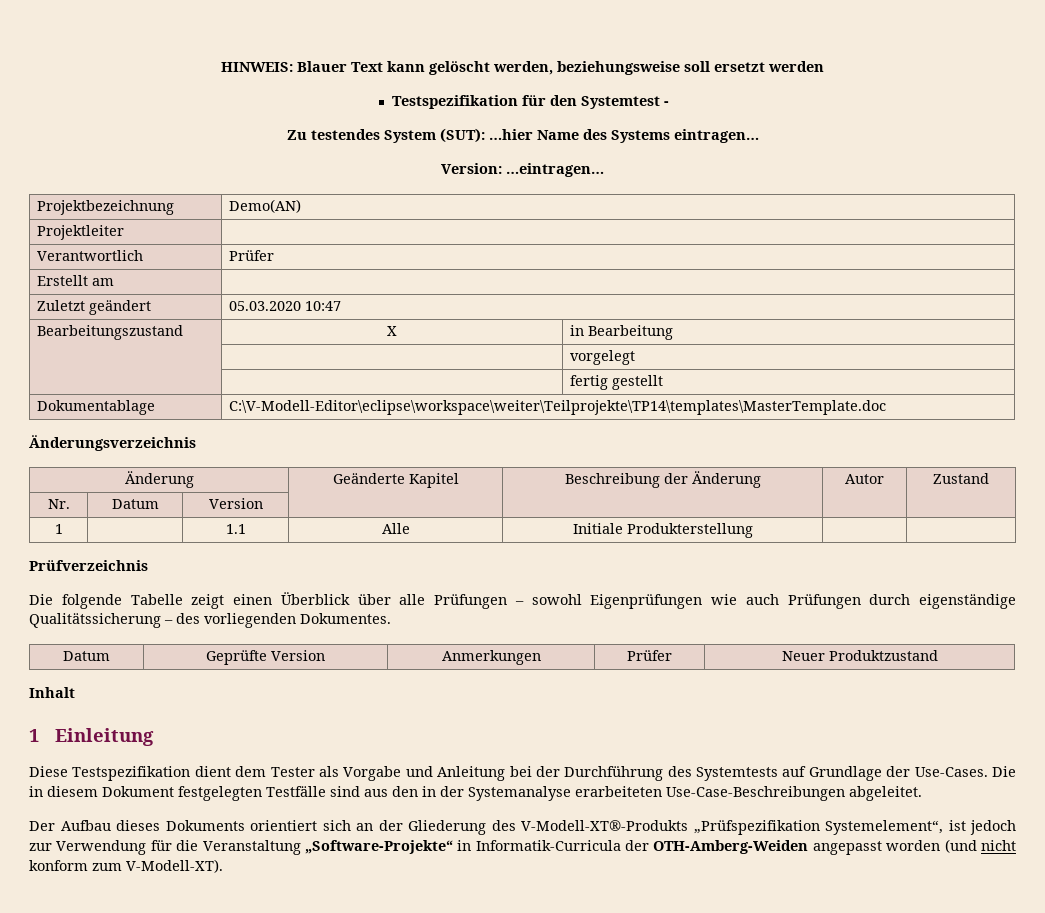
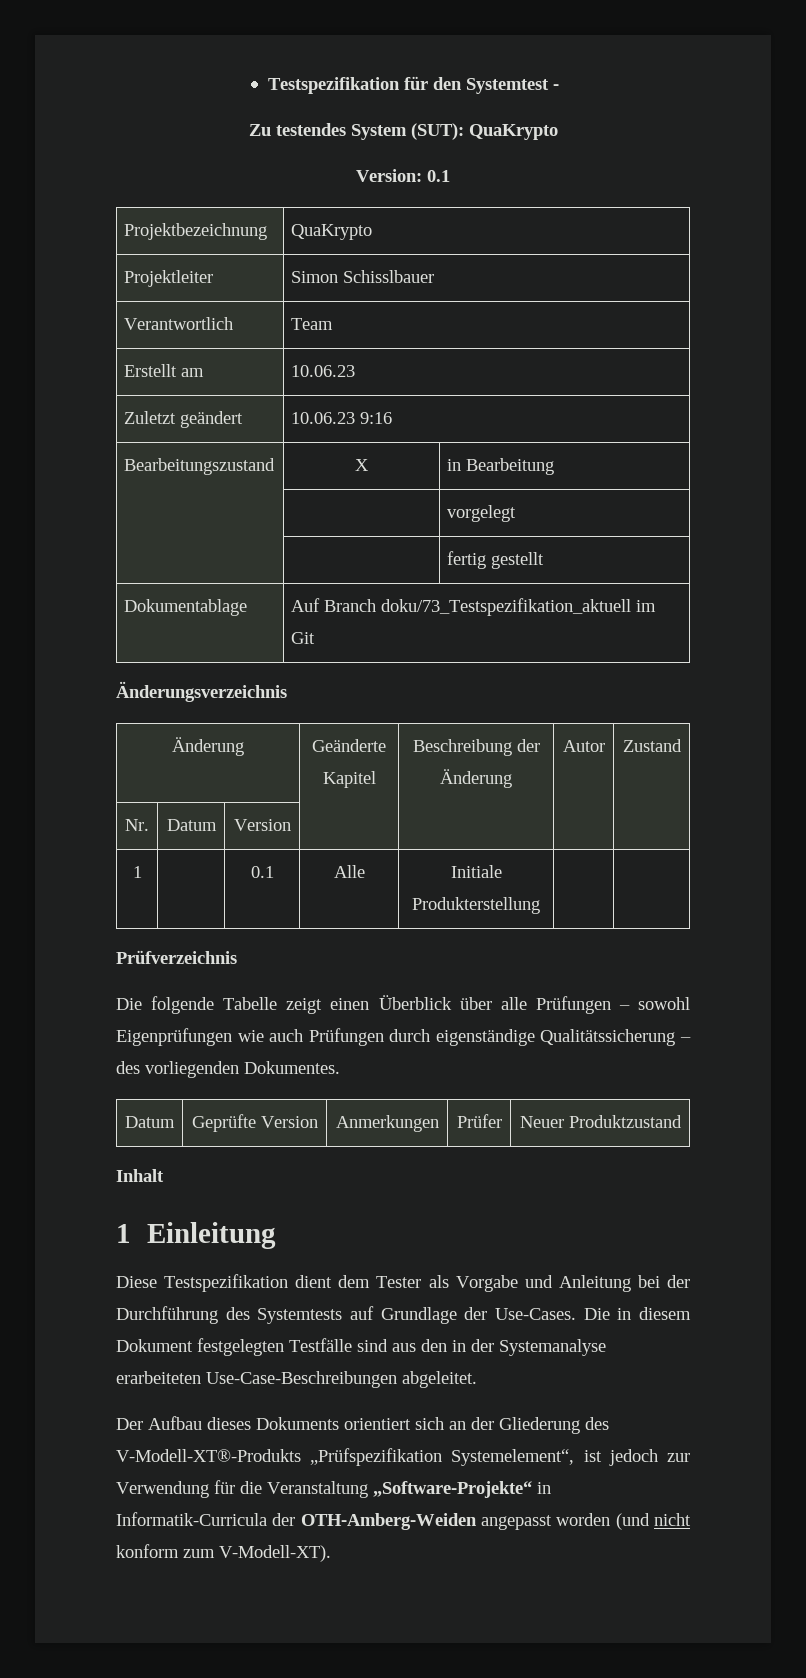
- HINWEIS: Blauer Text kann gelöscht werden, beziehungsweise soll ersetzt werden
- Zu testendes System (SUT): …hier Name des Systems eintragen…
+ Zu testendes System (SUT): QuaKrypto
- Version: …eintragen…
+ Version: 0.1
- Projektbezeichnung | Demo(AN)
+ Projektbezeichnung | QuaKrypto
- Projektleiter |
+ Projektleiter | Simon Schisslbauer
- Verantwortlich | Prüfer
+ Verantwortlich | Team
- Erstellt am |
+ Erstellt am | 10.06.23
- Zuletzt geändert | 05.03.2020 10:47
+ Zuletzt geändert | 10.06.23 9:16
- Dokumentablage | C:\V-Modell-Editor\eclipse\workspace\weiter\Teilprojekte\TP14\templates\MasterTemplate.doc
+ Dokumentablage | Auf Branch doku/73_Testspezifikation_aktuell im Git
- 1 | | 1.1 | Alle | Initiale Produkterstellung | |
+ 1 | | 0.1 | Alle | Initiale Produkterstellung | |

